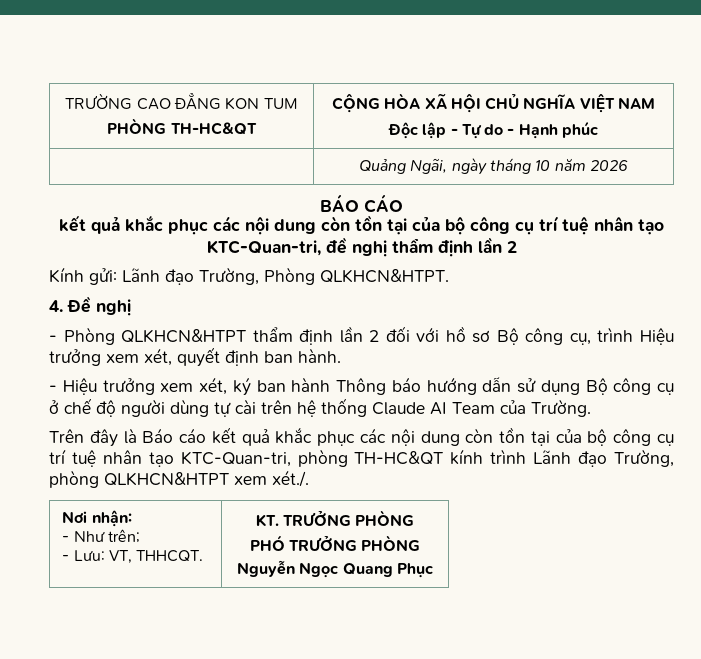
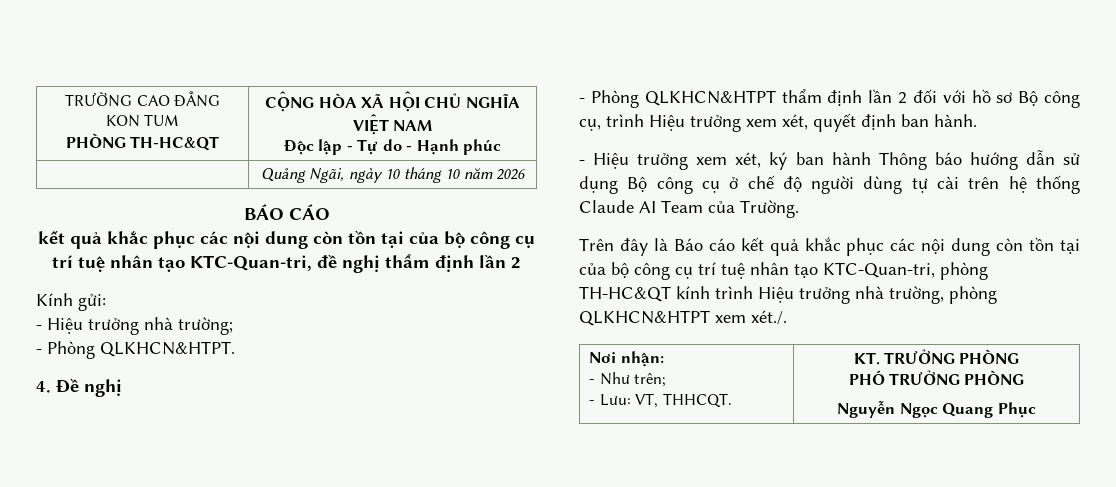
- | Quảng Ngãi, ngày tháng 10 năm 2026
+ | Quảng Ngãi, ngày 10 tháng 10 năm 2026
- Kính gửi: Lãnh đạo Trường, Phòng QLKHCN&HTPT.
+ Kính gửi:
+ - Hiệu trưởng nhà trường;
+ - Phòng QLKHCN&HTPT.
- Trên đây là Báo cáo kết quả khắc phục các nội dung còn tồn tại của bộ công cụ trí tuệ nhân tạo KTC-Quan-tri, phòng TH-HC&QT kính trình Lãnh đạo Trường, phòng QLKHCN&HTPT xem xét./.
+ Trên đây là Báo cáo kết quả khắc phục các nội dung còn tồn tại của bộ công cụ trí tuệ nhân tạo KTC-Quan-tri, phòng TH-HC&QT kính trình Hiệu trưởng nhà trường, phòng QLKHCN&HTPT xem xét./.

